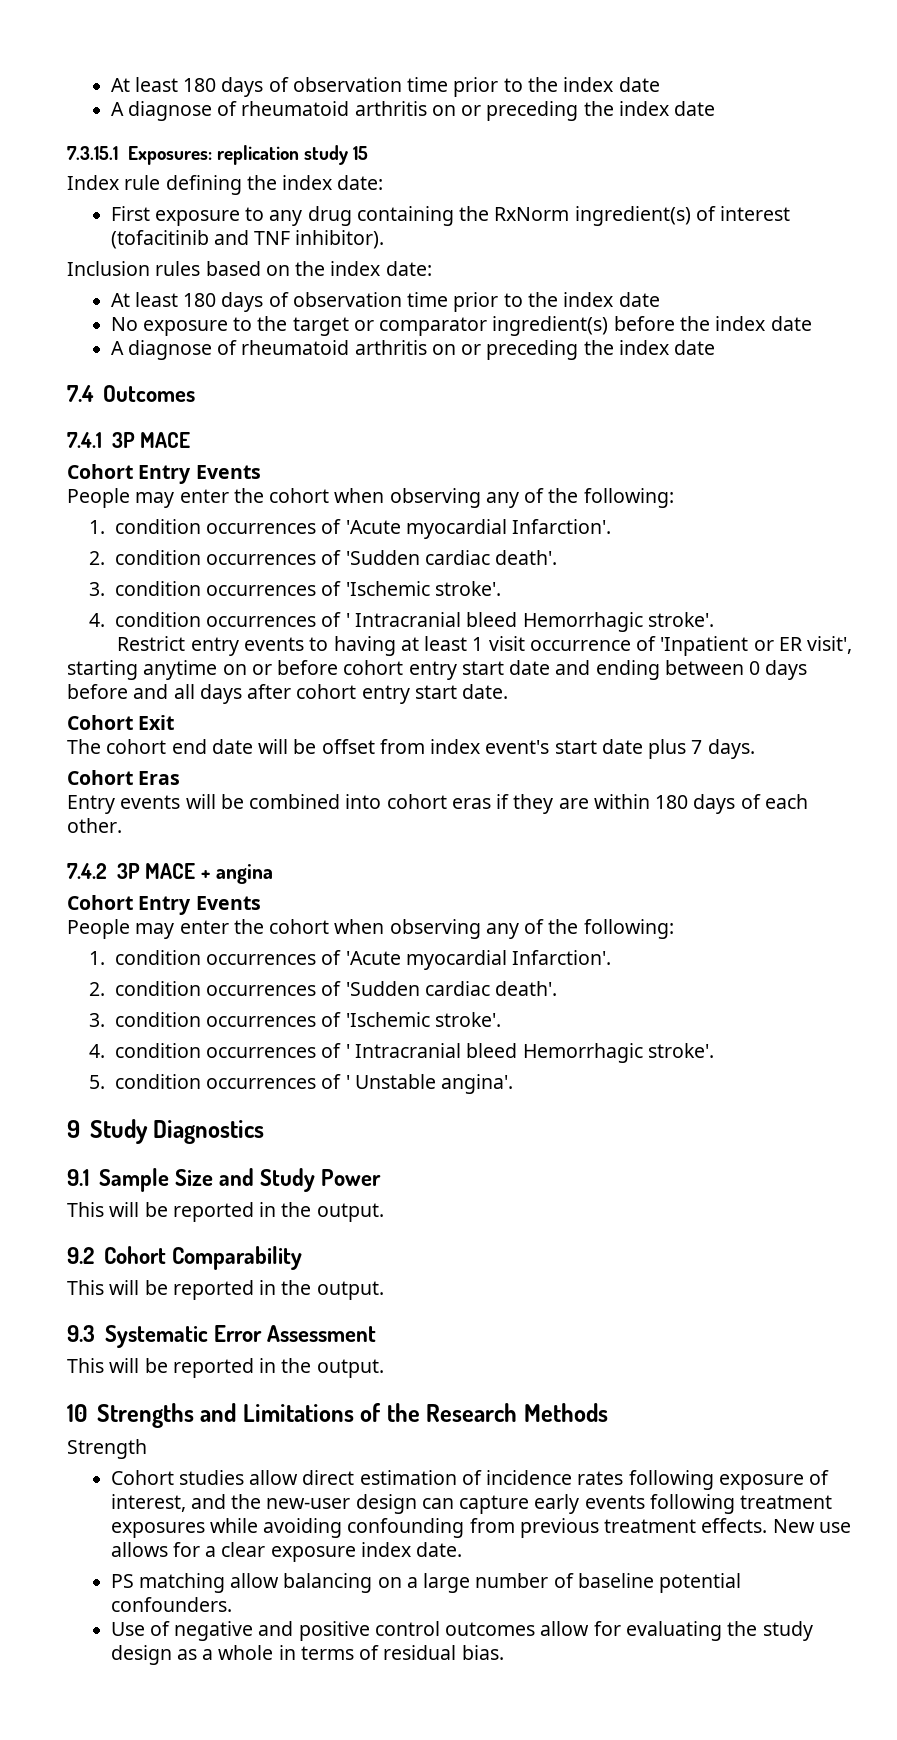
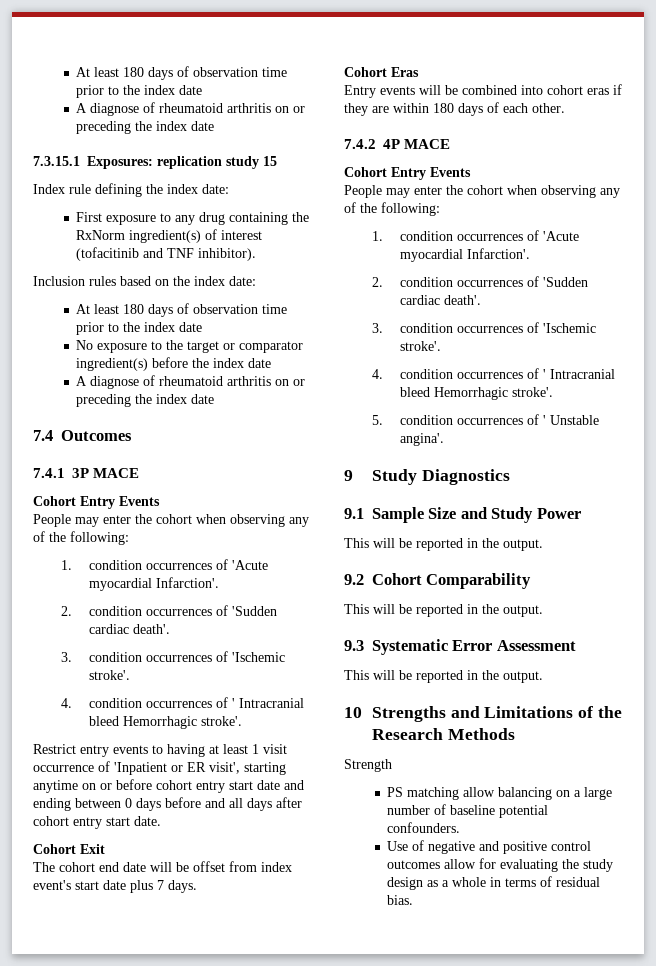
- 7.4.2 3P MACE + angina
+ 7.4.2 4P MACE
- Cohort studies allow direct estimation of incidence rates following exposure of interest, and the new-user design can capture early events following treatment exposures while avoiding confounding from previous treatment effects. New use allows for a clear exposure index date.

